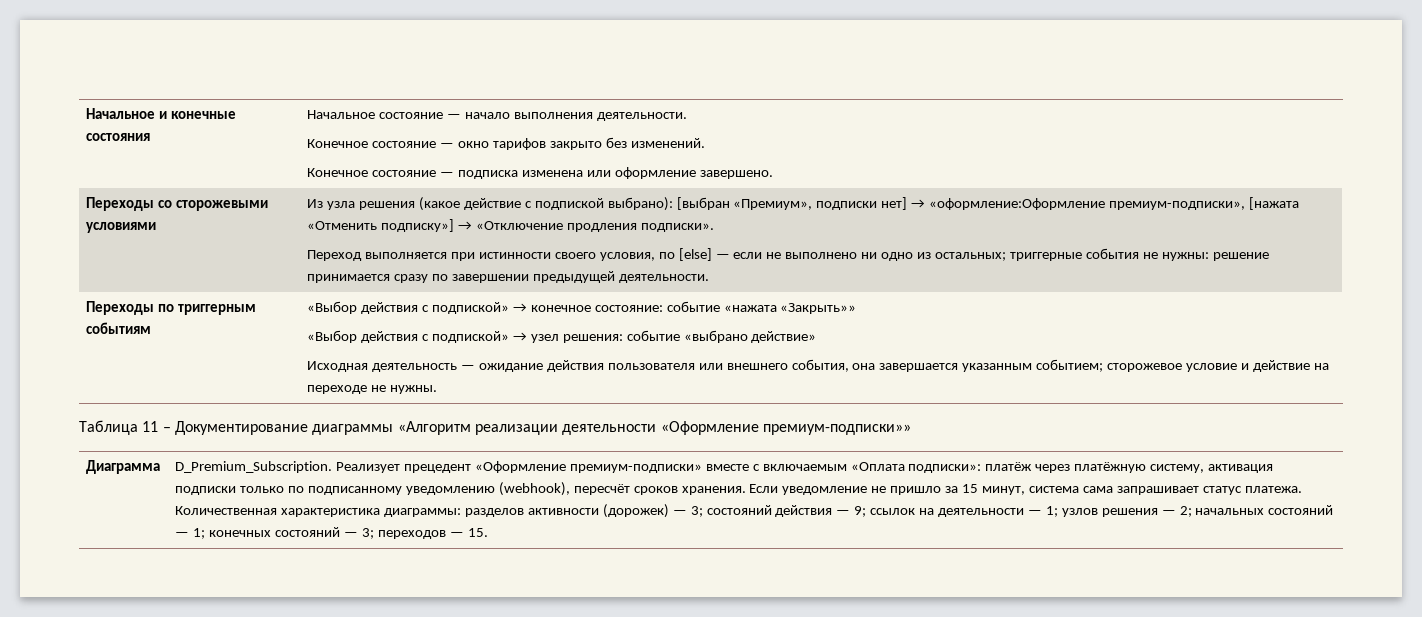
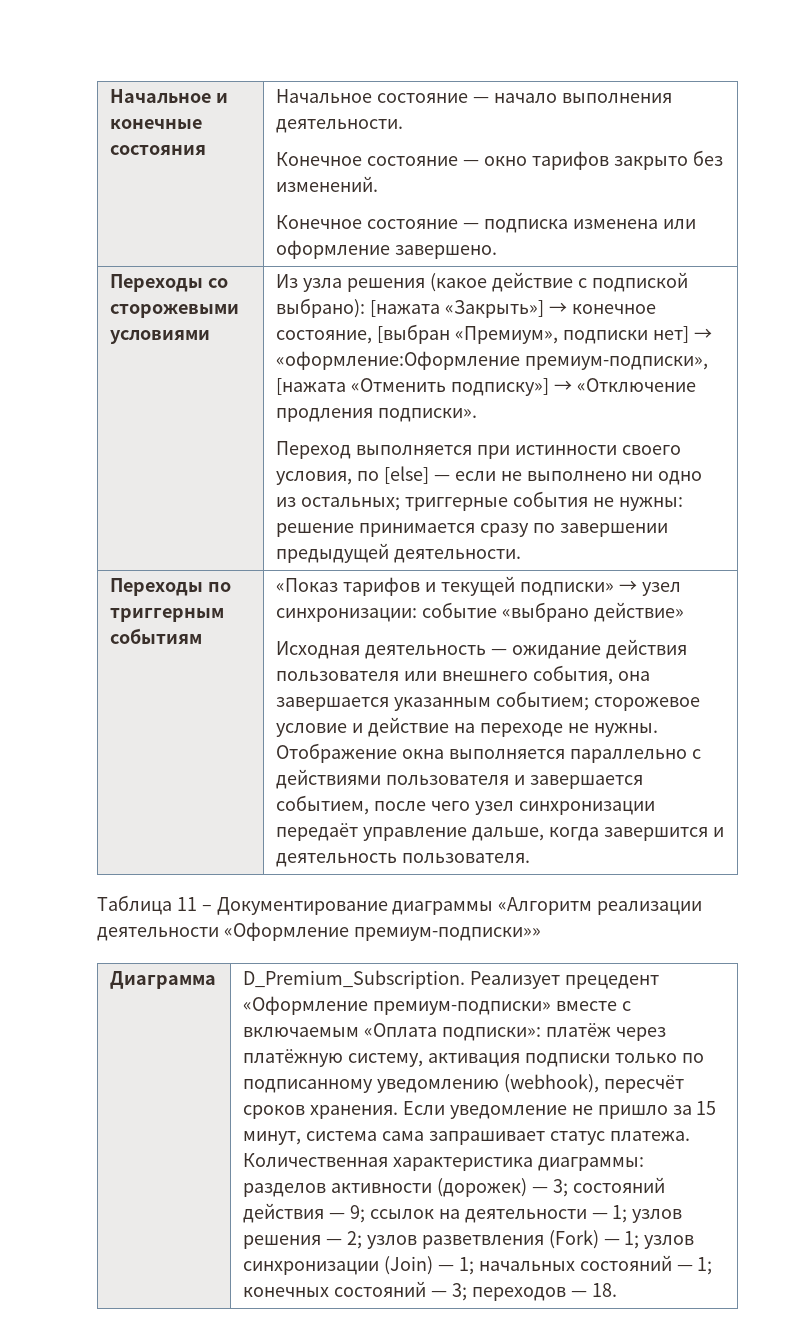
- Из узла решения (какое действие с подпиской выбрано): [выбран «Премиум», подписки нет] → «оформление:Оформление премиум-подписки», [нажата «Отменить подписку»] → «Отключение продления подписки».
+ Из узла решения (какое действие с подпиской выбрано): [нажата «Закрыть»] → конечное состояние, [выбран «Премиум», подписки нет] → «оформление:Оформление премиум-подписки», [нажата «Отменить подписку»] → «Отключение продления подписки».
- «Выбор действия с подпиской» → конечное состояние: событие «нажата «Закрыть»»
- «Выбор действия с подпиской» → узел решения: событие «выбрано действие»
+ «Показ тарифов и текущей подписки» → узел синхронизации: событие «выбрано действие»
+ Отображение окна выполняется параллельно с действиями пользователя и завершается событием, после чего узел синхронизации передаёт управление дальше, когда завершится и деятельность пользователя.
- Количественная характеристика диаграммы: разделов активности (дорожек) — 3; состояний действия — 9; ссылок на деятельности — 1; узлов решения — 2; начальных состояний — 1; конечных состояний — 3; переходов — 15.
+ Количественная характеристика диаграммы: разделов активности (дорожек) — 3; состояний действия — 9; ссылок на деятельности — 1; узлов решения — 2; узлов разветвления (Fork) — 1; узлов синхронизации (Join) — 1; начальных состояний — 1; конечных состояний — 3; переходов — 18.

